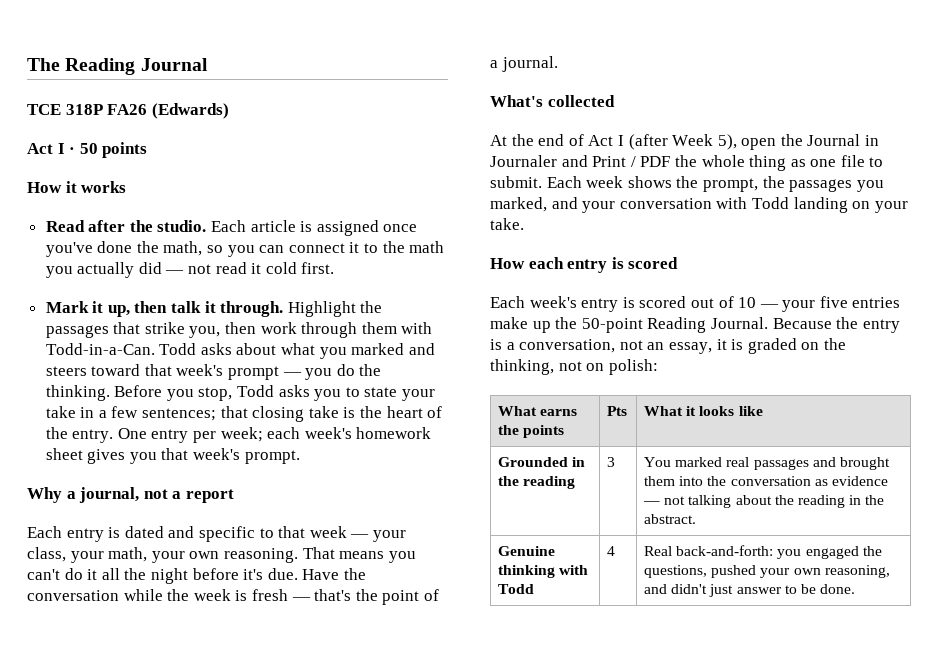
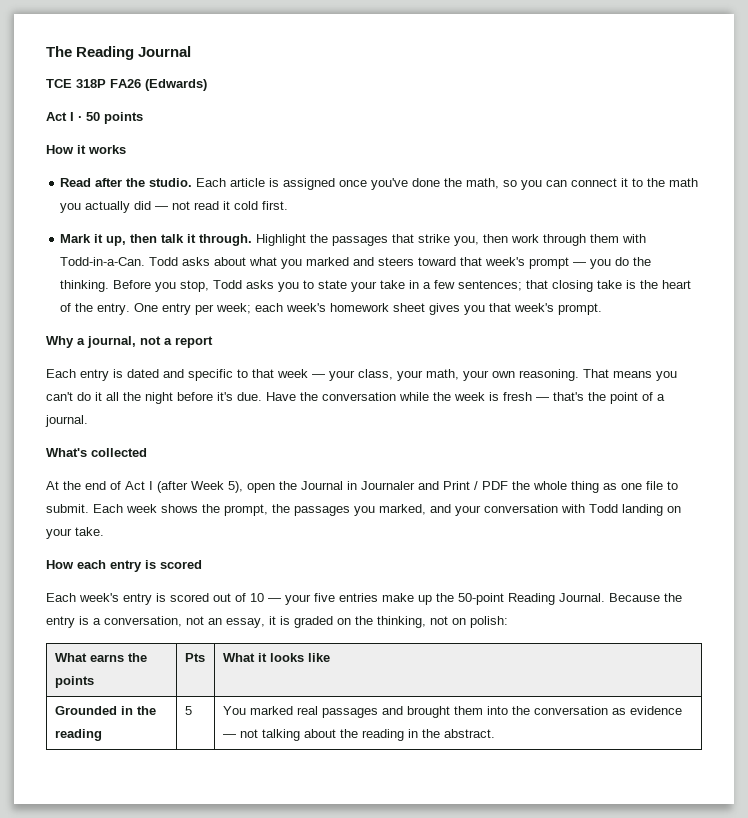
- Grounded in the reading | 3 | You marked real passages and brought them into the conversation as evidence — not talking about the reading in the abstract.
+ Grounded in the reading | 5 | You marked real passages and brought them into the conversation as evidence — not talking about the reading in the abstract.
- Genuine thinking with Todd | 4 | Real back-and-forth: you engaged the questions, pushed your own reasoning, and didn't just answer to be done.

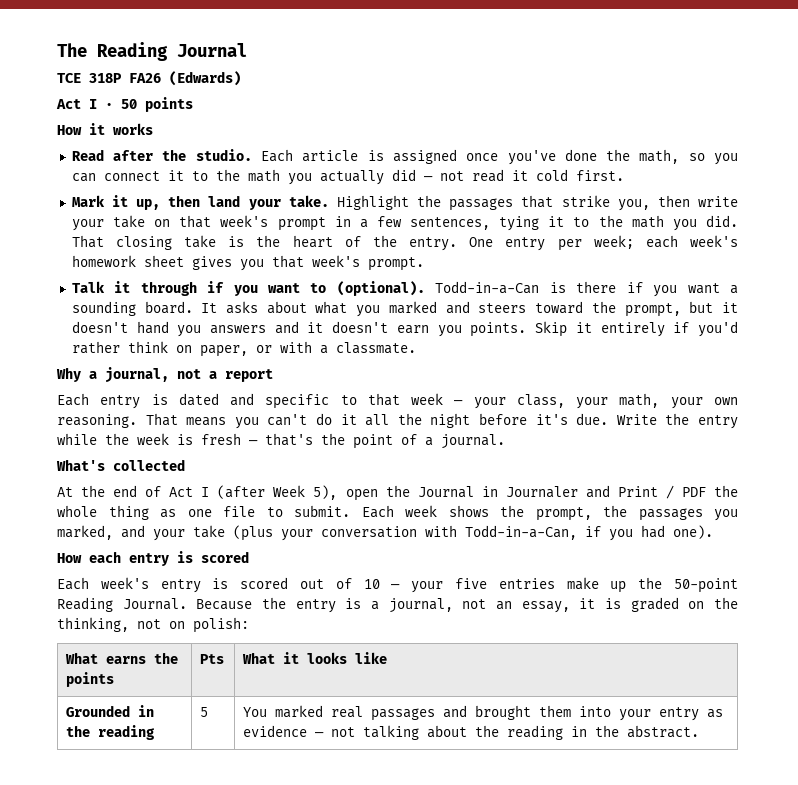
- Mark it up, then talk it through.
+ Mark it up, then land your take.
- Highlight the passages that strike you, then work through them with Todd-in-a-Can. Todd asks about what you marked and steers toward that week's prompt — you do the thinking. Before you stop, Todd asks you to state your take in a few sentences; that closing take is the heart of the entry.
+ Highlight the passages that strike you, then write your take on that week's prompt in a few sentences, tying it to the math you did. That closing take is the heart of the entry.
+ Talk it through if you want to (optional). Todd-in-a-Can is there if you want a sounding board. It asks about what you marked and steers toward the prompt, but it doesn't hand you answers and it doesn't earn you points. Skip it entirely if you'd rather think on paper, or with a classmate.
- Have the conversation while the week is fresh — that's the point of a journal.
+ Write the entry while the week is fresh — that's the point of a journal.
- Each week shows the prompt, the passages you marked, and your conversation with Todd landing on your take.
+ Each week shows the prompt, the passages you marked, and your take (plus your conversation with Todd-in-a-Can, if you had one).
- Because the entry is a conversation, not an essay, it is graded on the thinking, not on polish:
+ Because the entry is a journal, not an essay, it is graded on the thinking, not on polish:
- Grounded in the reading | 5 | You marked real passages and brought them into the conversation as evidence — not talking about the reading in the abstract.
+ Grounded in the reading | 5 | You marked real passages and brought them into your entry as evidence — not talking about the reading in the abstract.

